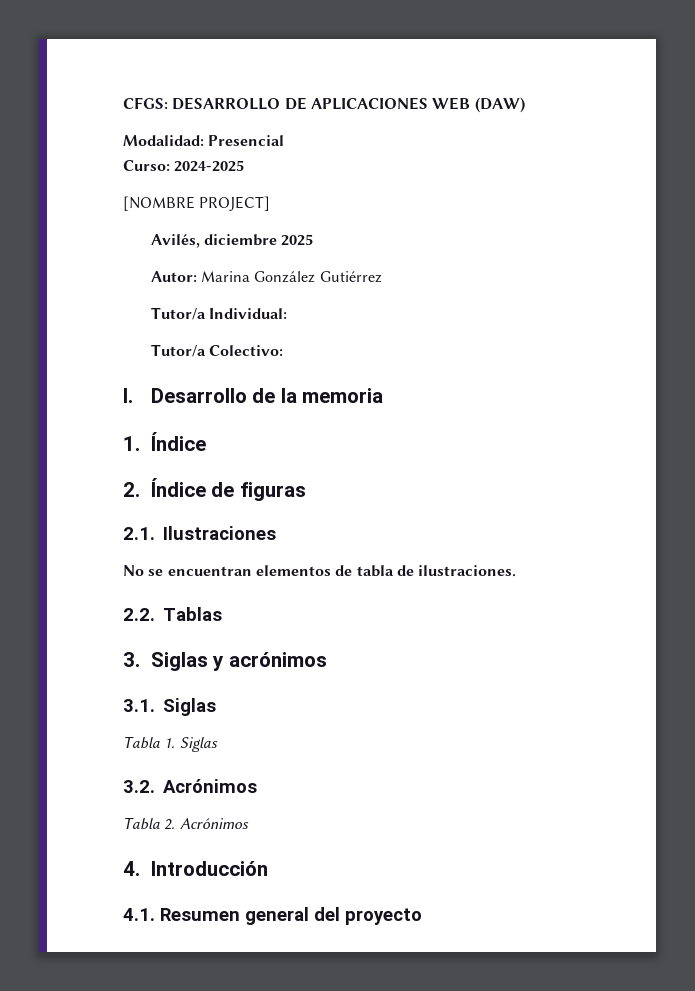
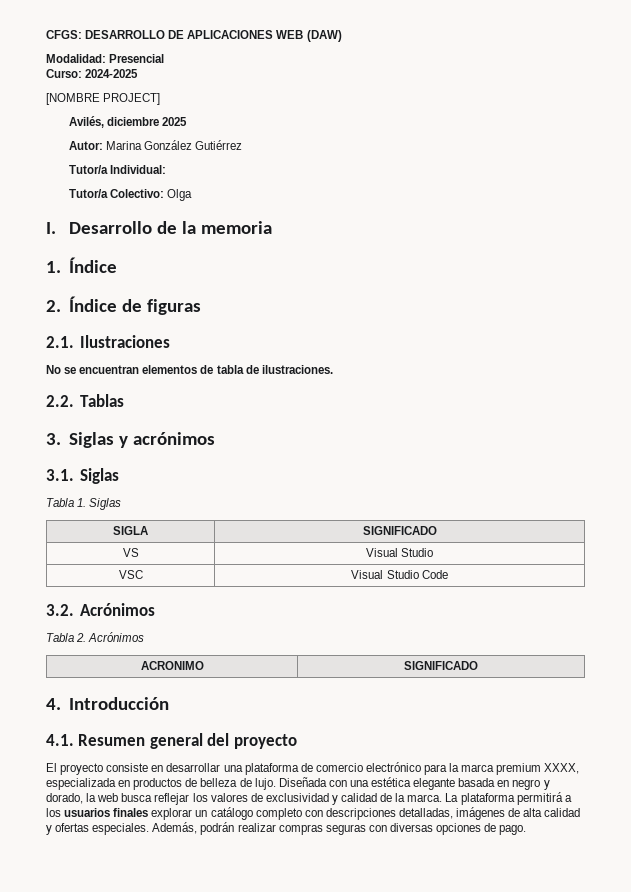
- Tutor/a Colectivo:
+ Tutor/a Colectivo: Olga
+ SIGLA | SIGNIFICADO
+ VS | Visual Studio
+ VSC | Visual Studio Code
+ ACRONIMO | SIGNIFICADO
+ El proyecto consiste en desarrollar una plataforma de comercio electrónico para la marca premium XXXX, especializada en productos de belleza de lujo. Diseñada con una estética elegante basada en negro y dorado, la web busca reflejar los valores de exclusividad y calidad de la marca. La plataforma permitirá a los usuarios finales explorar un catálogo completo con descripciones detalladas, imágenes de alta calidad y ofertas especiales. Además, podrán realizar compras seguras con diversas opciones de pago.

